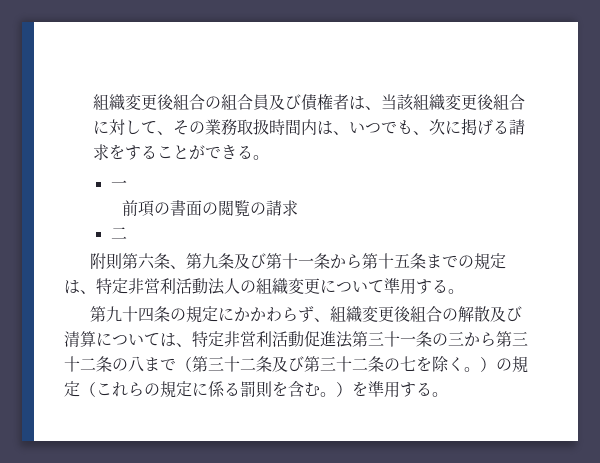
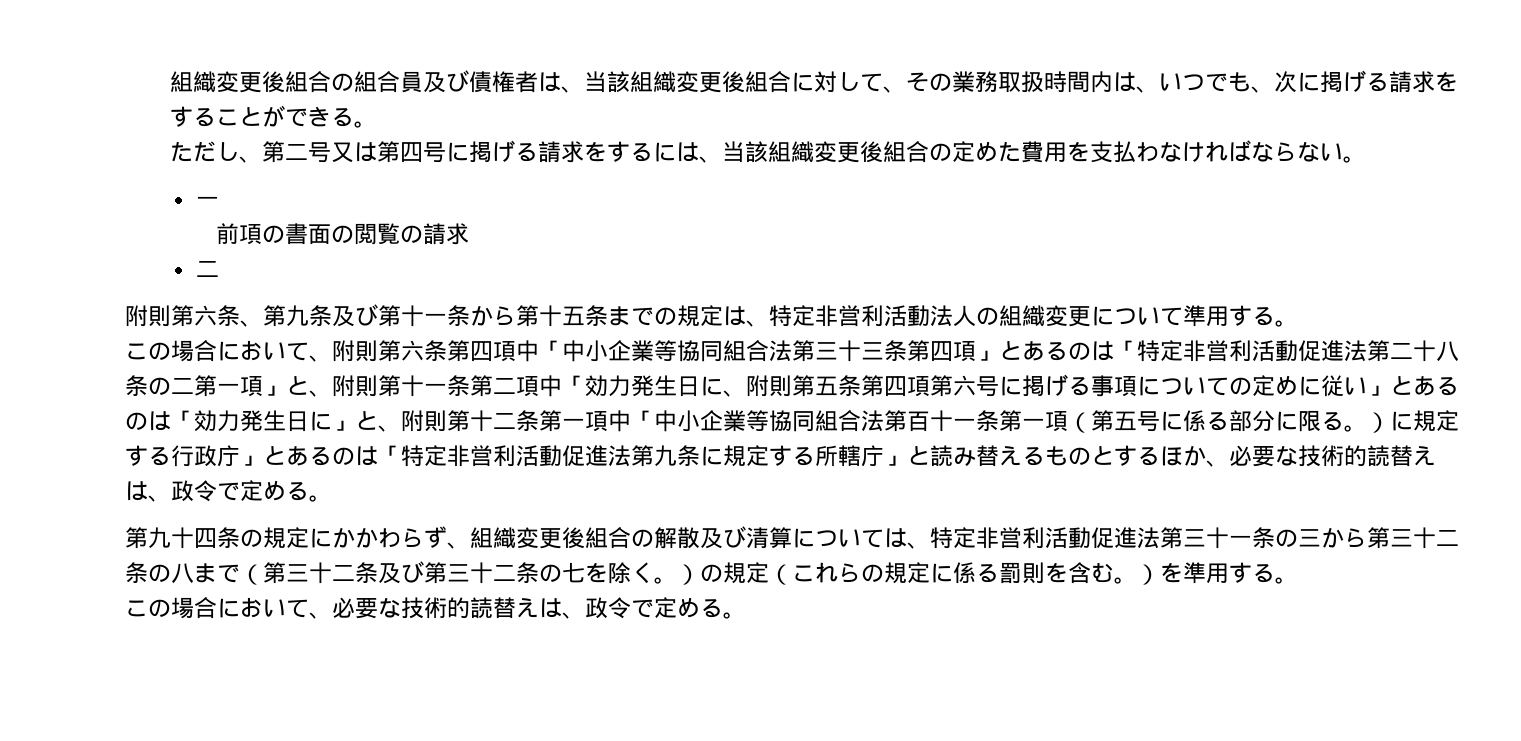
+ ただし、第二号又は第四号に掲げる請求をするには、当該組織変更後組合の定めた費用を支払わなければならない。
+ この場合において、附則第六条第四項中「中小企業等協同組合法第三十三条第四項」とあるのは「特定非営利活動促進法第二十八条の二第一項」と、附則第十一条第二項中「効力発生日に、附則第五条第四項第六号に掲げる事項についての定めに従い」とあるのは「効力発生日に」と、附則第十二条第一項中「中小企業等協同組合法第百十一条第一項（第五号に係る部分に限る。）に規定する行政庁」とあるのは「特定非営利活動促進法第九条に規定する所轄庁」と読み替えるものとするほか、必要な技術的読替えは、政令で定める。
+ この場合において、必要な技術的読替えは、政令で定める。

